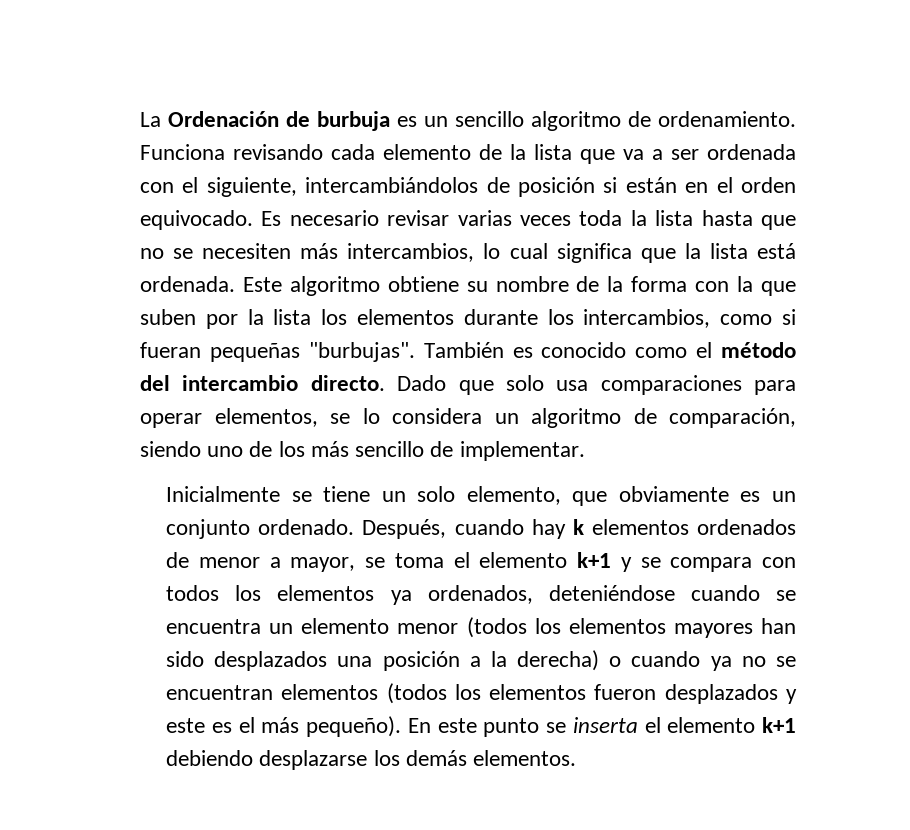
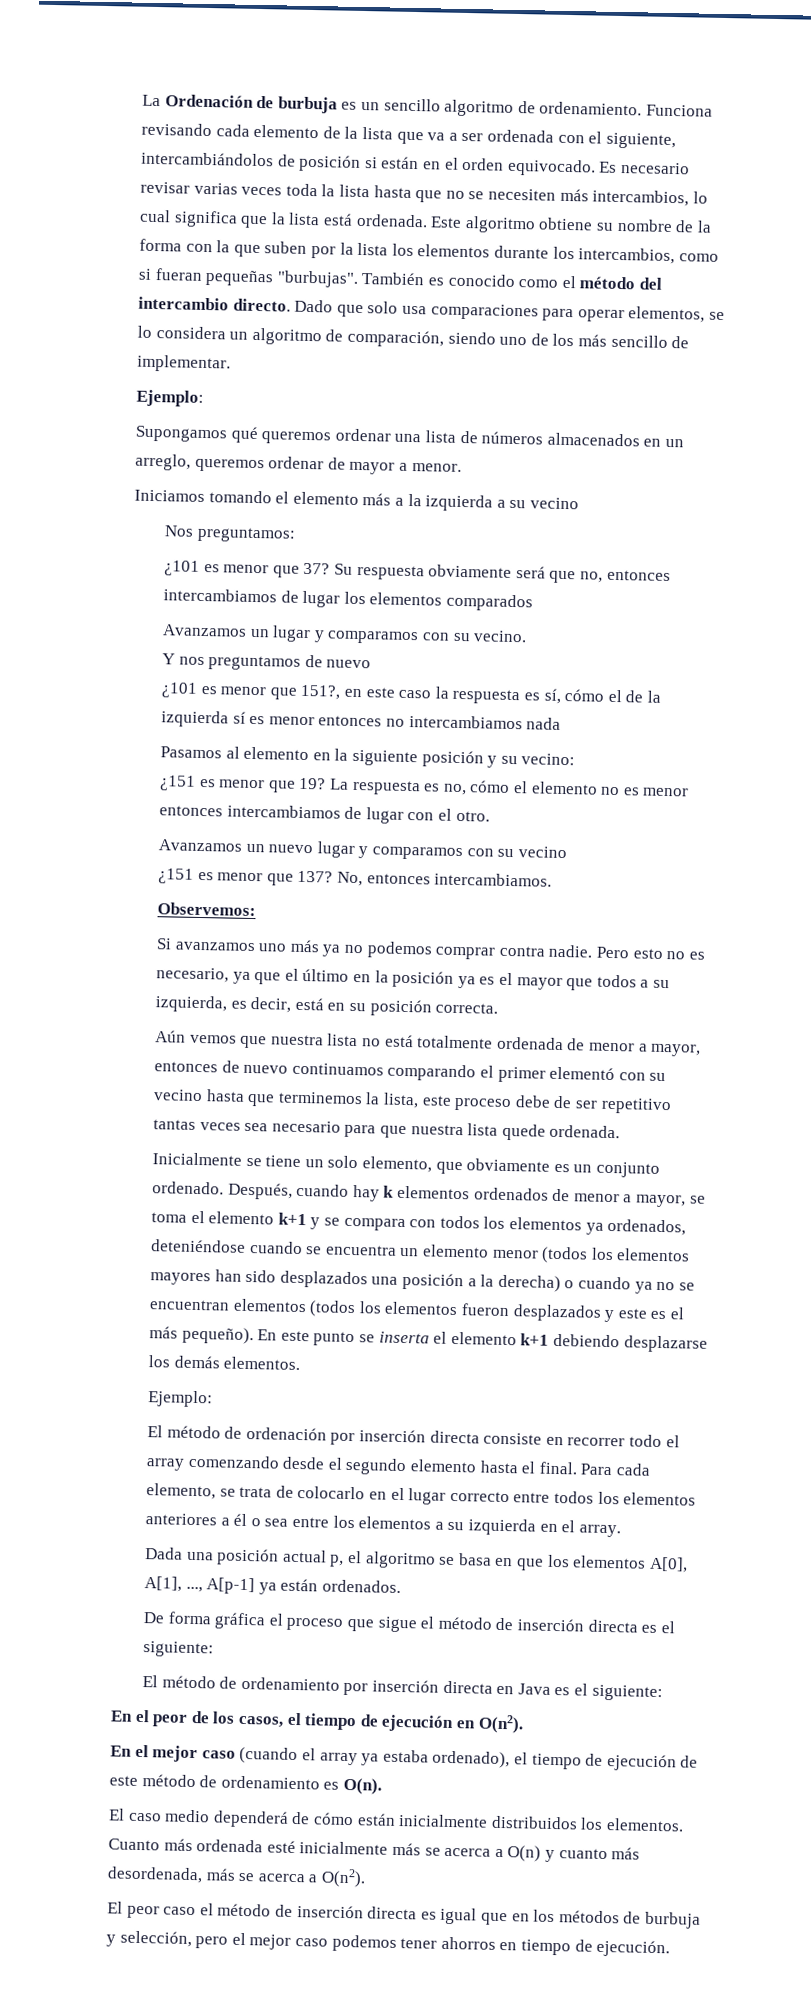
  Dado que solo usa comparaciones para operar elementos, se lo considera un algoritmo de comparación, siendo uno de los más sencillo de implementar.
+ Ejemplo:
+ Supongamos qué queremos ordenar una lista de números almacenados en un arreglo, queremos ordenar de mayor a menor.
+ Iniciamos tomando el elemento más a la izquierda a su vecino
+ Nos preguntamos:
+ ¿101 es menor que 37? Su respuesta obviamente será que no, entonces intercambiamos de lugar los elementos comparados
+ Avanzamos un lugar y comparamos con su vecino.
+ Y nos preguntamos de nuevo
+ ¿101 es menor que 151?, en este caso la respuesta es sí, cómo el de la izquierda sí es menor entonces no intercambiamos nada
+ Pasamos al elemento en la siguiente posición y su vecino:
+ ¿151 es menor que 19? La respuesta es no, cómo el elemento no es menor entonces intercambiamos de lugar con el otro.
+ Avanzamos un nuevo lugar y comparamos con su vecino
+ ¿151 es menor que 137? No, entonces intercambiamos.
+ Observemos:
+ Si avanzamos uno más ya no podemos comprar contra nadie. Pero esto no es necesario, ya que el último en la posición ya es el mayor que todos a su izquierda, es decir, está en su posición correcta.
+ Aún vemos que nuestra lista no está totalmente ordenada de menor a mayor, entonces de nuevo continuamos comparando el primer elementó con su vecino hasta que terminemos la lista, este proceso debe de ser repetitivo tantas veces sea necesario para que nuestra lista quede ordenada.
  En este punto se inserta el elemento k+1 debiendo desplazarse los demás elementos.
+ Ejemplo:
+ El método de ordenación por inserción directa consiste en recorrer todo el array comenzando desde el segundo elemento hasta el final. Para cada elemento, se trata de colocarlo en el lugar correcto entre todos los elementos anteriores a él o sea entre los elementos a su izquierda en el array.
+ Dada una posición actual p, el algoritmo se basa en que los elementos A[0], A[1], ..., A[p-1] ya están ordenados.
+ De forma gráfica el proceso que sigue el método de inserción directa es el siguiente:
+ El método de ordenamiento por inserción directa en Java es el siguiente:
+ En el peor de los casos, el tiempo de ejecución en O(n2).
+ En el mejor caso (cuando el array ya estaba ordenado), el tiempo de ejecución de este método de ordenamiento es O(n).
+ El caso medio dependerá de cómo están inicialmente distribuidos los elementos. Cuanto más ordenada esté inicialmente más se acerca a O(n) y cuanto más desordenada, más se acerca a O(n2).
+ El peor caso el método de inserción directa es igual que en los métodos de burbuja y selección, pero el mejor caso podemos tener ahorros en tiempo de ejecución.

